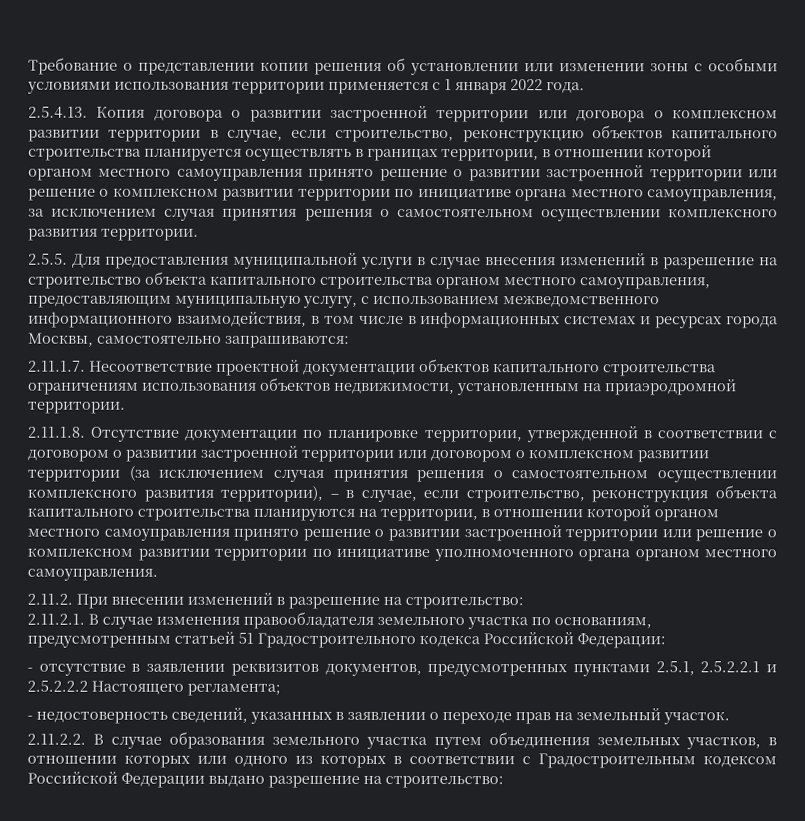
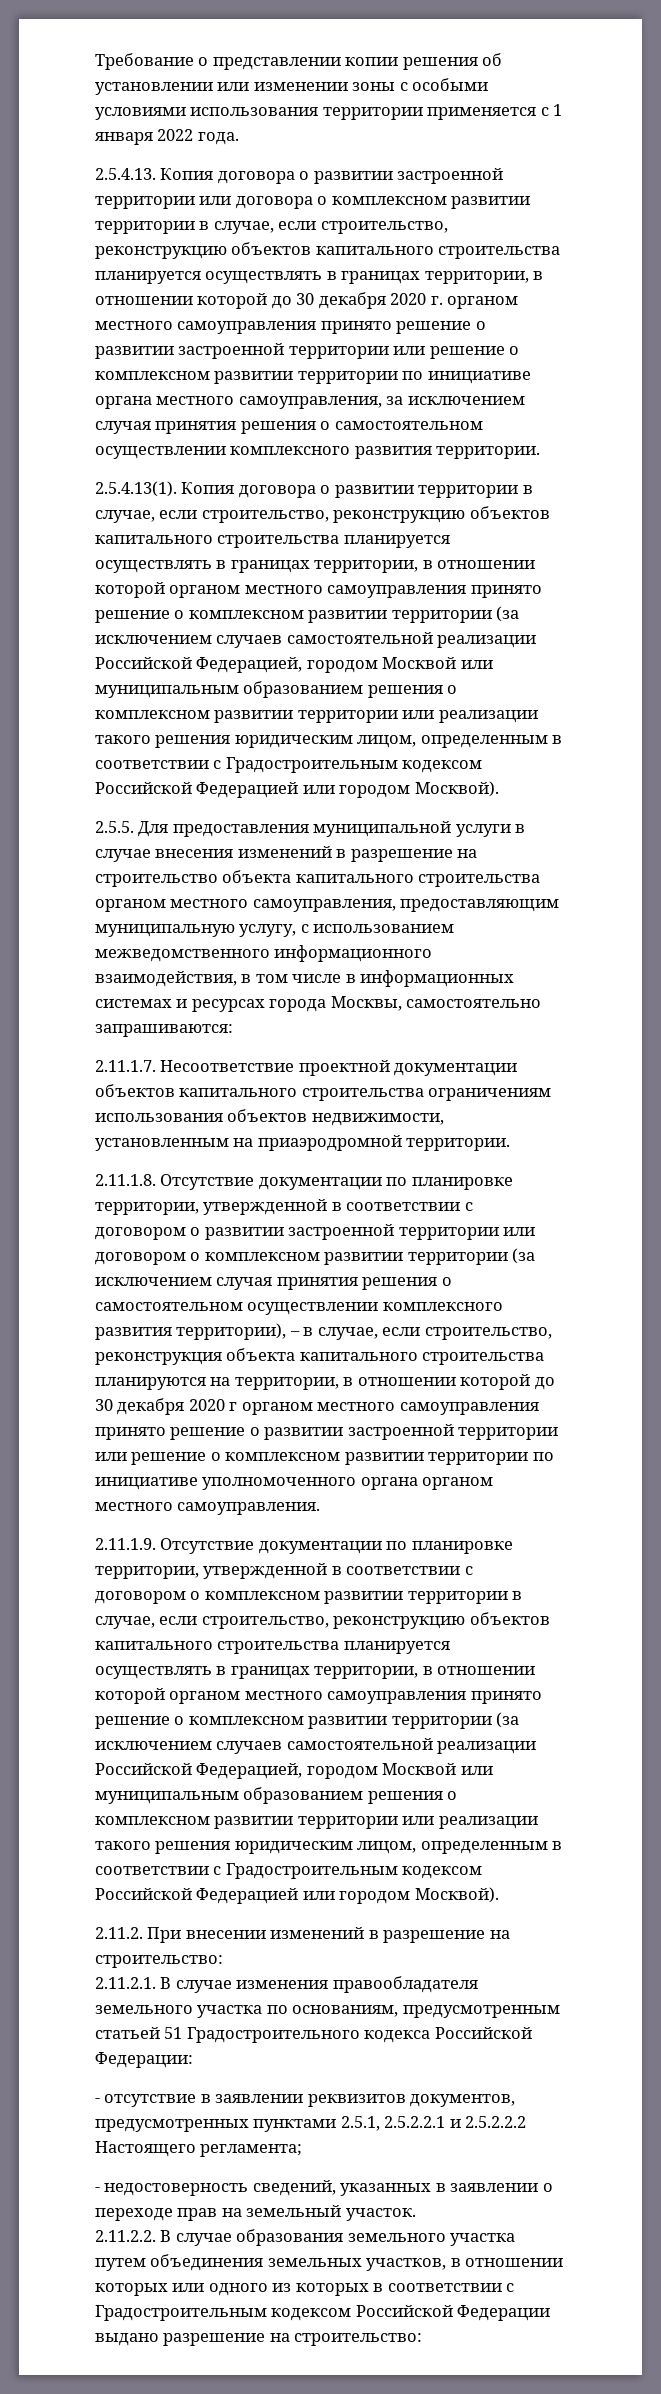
- 2.5.4.13. Копия договора о развитии застроенной территории или договора о комплексном развитии территории в случае, если строительство, реконструкцию объектов капитального строительства планируется осуществлять в границах территории, в отношении которой органом местного самоуправления принято решение о развитии застроенной территории или решение о комплексном развитии территории по инициативе органа местного самоуправления, за исключением случая принятия решения о самостоятельном осуществлении комплексного развития территории.
+ 2.5.4.13. Копия договора о развитии застроенной территории или договора о комплексном развитии территории в случае, если строительство, реконструкцию объектов капитального строительства планируется осуществлять в границах территории, в отношении которой до 30 декабря 2020 г. органом местного самоуправления принято решение о развитии застроенной территории или решение о комплексном развитии территории по инициативе органа местного самоуправления, за исключением случая принятия решения о самостоятельном осуществлении комплексного развития территории.
+ 2.5.4.13(1). Копия договора о развитии территории в случае, если строительство, реконструкцию объектов капитального строительства планируется осуществлять в границах территории, в отношении которой органом местного самоуправления принято решение о комплексном развитии территории (за исключением случаев самостоятельной реализации Российской Федерацией, городом Москвой или муниципальным образованием решения о комплексном развитии территории или реализации такого решения юридическим лицом, определенным в соответствии с Градостроительным кодексом Российской Федерацией или городом Москвой).
- 2.11.1.8. Отсутствие документации по планировке территории, утвержденной в соответствии с договором о развитии застроенной территории или договором о комплексном развитии территории (за исключением случая принятия решения о самостоятельном осуществлении комплексного развития территории), – в случае, если строительство, реконструкция объекта капитального строительства планируются на территории, в отношении которой органом местного самоуправления принято решение о развитии застроенной территории или решение о комплексном развитии территории по инициативе уполномоченного органа органом местного самоуправления.
+ 2.11.1.8. Отсутствие документации по планировке территории, утвержденной в соответствии с договором о развитии застроенной территории или договором о комплексном развитии территории (за исключением случая принятия решения о самостоятельном осуществлении комплексного развития территории), – в случае, если строительство, реконструкция объекта капитального строительства планируются на территории, в отношении которой до 30 декабря 2020 г органом местного самоуправления принято решение о развитии застроенной территории или решение о комплексном развитии территории по инициативе уполномоченного органа органом местного самоуправления.
+ 2.11.1.9. Отсутствие документации по планировке территории, утвержденной в соответствии с договором о комплексном развитии территории в случае, если строительство, реконструкцию объектов капитального строительства планируется осуществлять в границах территории, в отношении которой органом местного самоуправления принято решение о комплексном развитии территории (за исключением случаев самостоятельной реализации Российской Федерацией, городом Москвой или муниципальным образованием решения о комплексном развитии территории или реализации такого решения юридическим лицом, определенным в соответствии с Градостроительным кодексом Российской Федерацией или городом Москвой).

